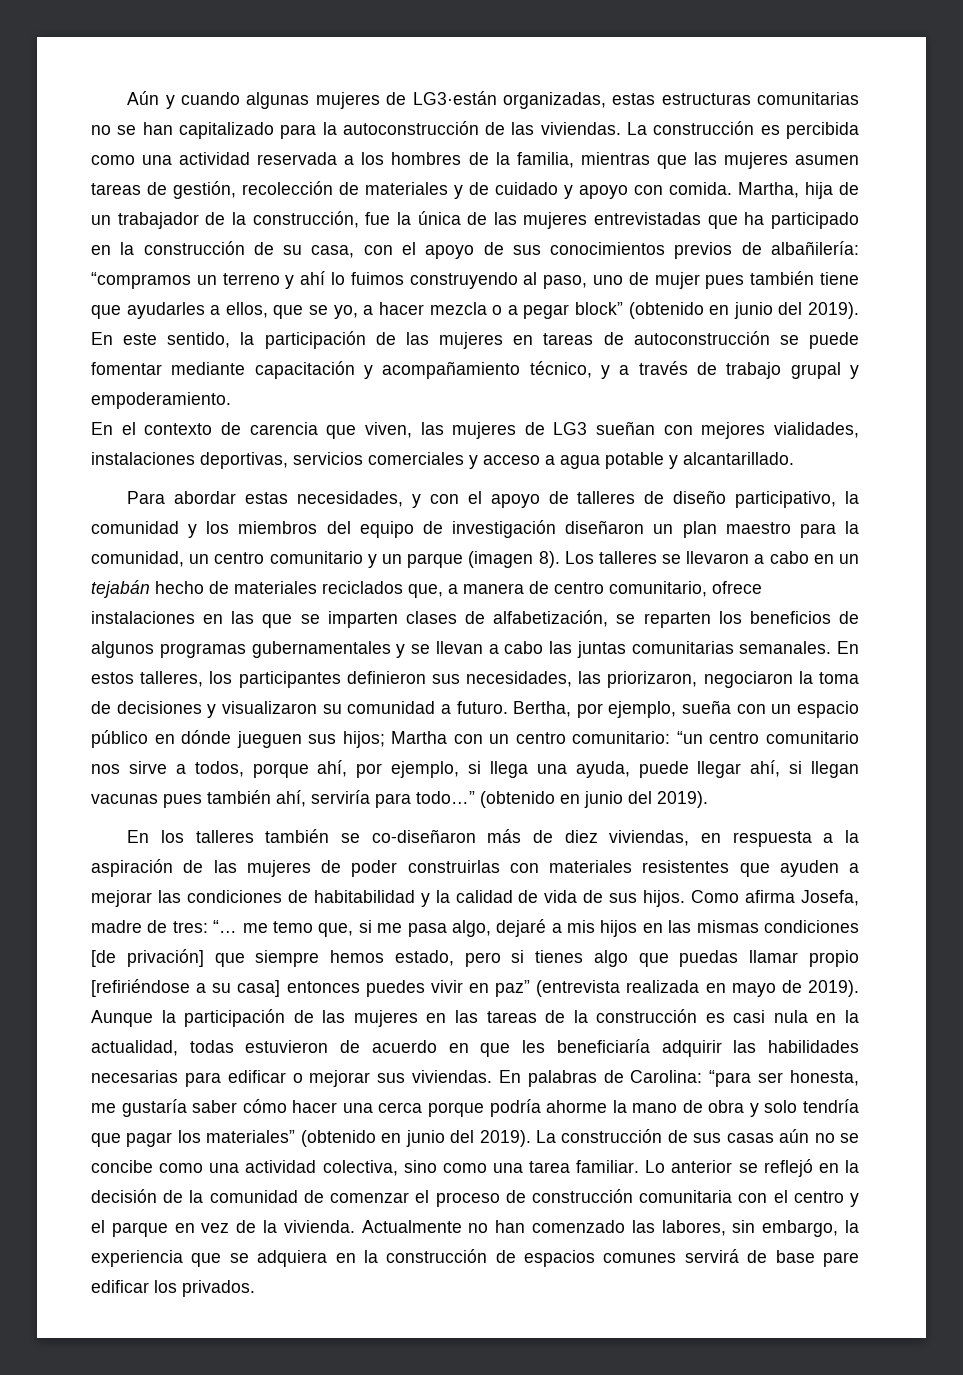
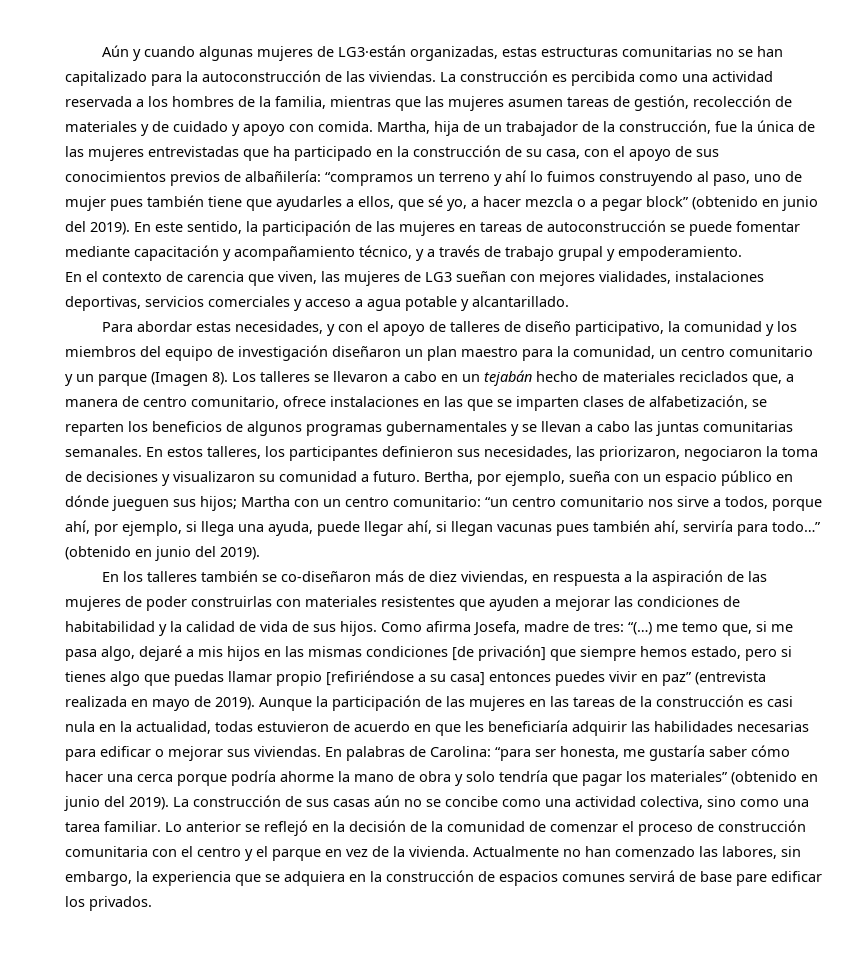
- “compramos un terreno y ahí lo fuimos construyendo al paso, uno de mujer pues también tiene que ayudarles a ellos, que se yo, a hacer mezcla o a pegar block” (obtenido en junio del 2019).
+ “compramos un terreno y ahí lo fuimos construyendo al paso, uno de mujer pues también tiene que ayudarles a ellos, que sé yo, a hacer mezcla o a pegar block” (obtenido en junio del 2019).
- Para abordar estas necesidades, y con el apoyo de talleres de diseño participativo, la comunidad y los miembros del equipo de investigación diseñaron un plan maestro para la comunidad, un centro comunitario y un parque (imagen 8).
+ Para abordar estas necesidades, y con el apoyo de talleres de diseño participativo, la comunidad y los miembros del equipo de investigación diseñaron un plan maestro para la comunidad, un centro comunitario y un parque (Imagen 8).
- Como afirma Josefa, madre de tres: “… me temo que, si me pasa algo, dejaré a mis hijos en las mismas condiciones [de privación] que siempre hemos estado, pero si tienes algo que puedas llamar propio [refiriéndose a su casa] entonces puedes vivir en paz” (entrevista realizada en mayo de 2019).
+ Como afirma Josefa, madre de tres: “(…) me temo que, si me pasa algo, dejaré a mis hijos en las mismas condiciones [de privación] que siempre hemos estado, pero si tienes algo que puedas llamar propio [refiriéndose a su casa] entonces puedes vivir en paz” (entrevista realizada en mayo de 2019).

